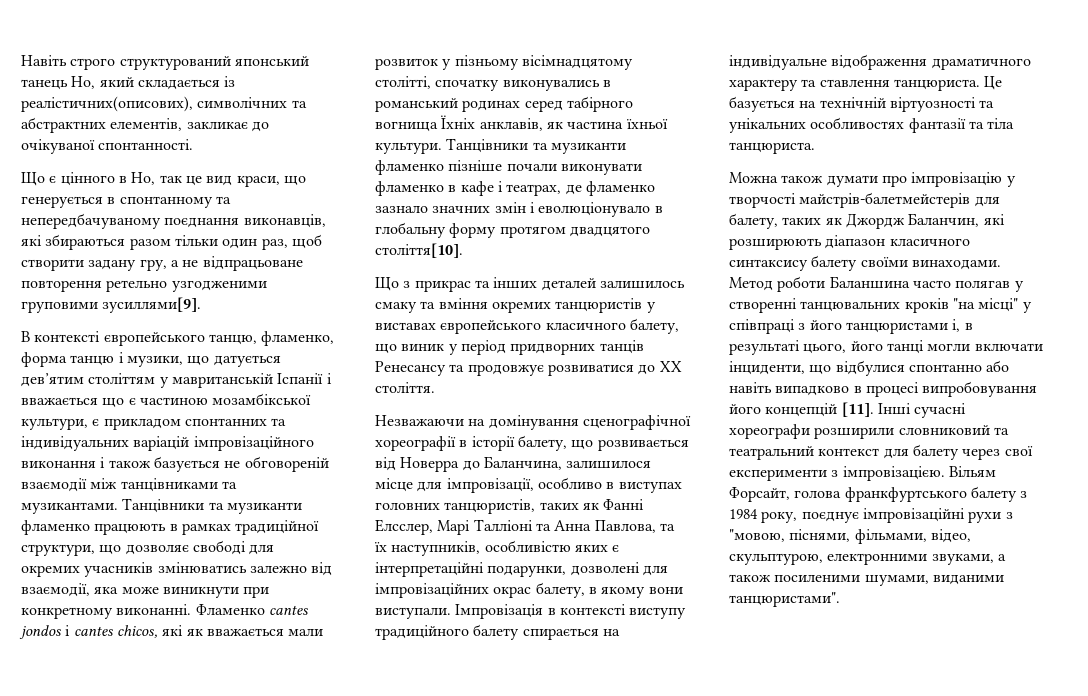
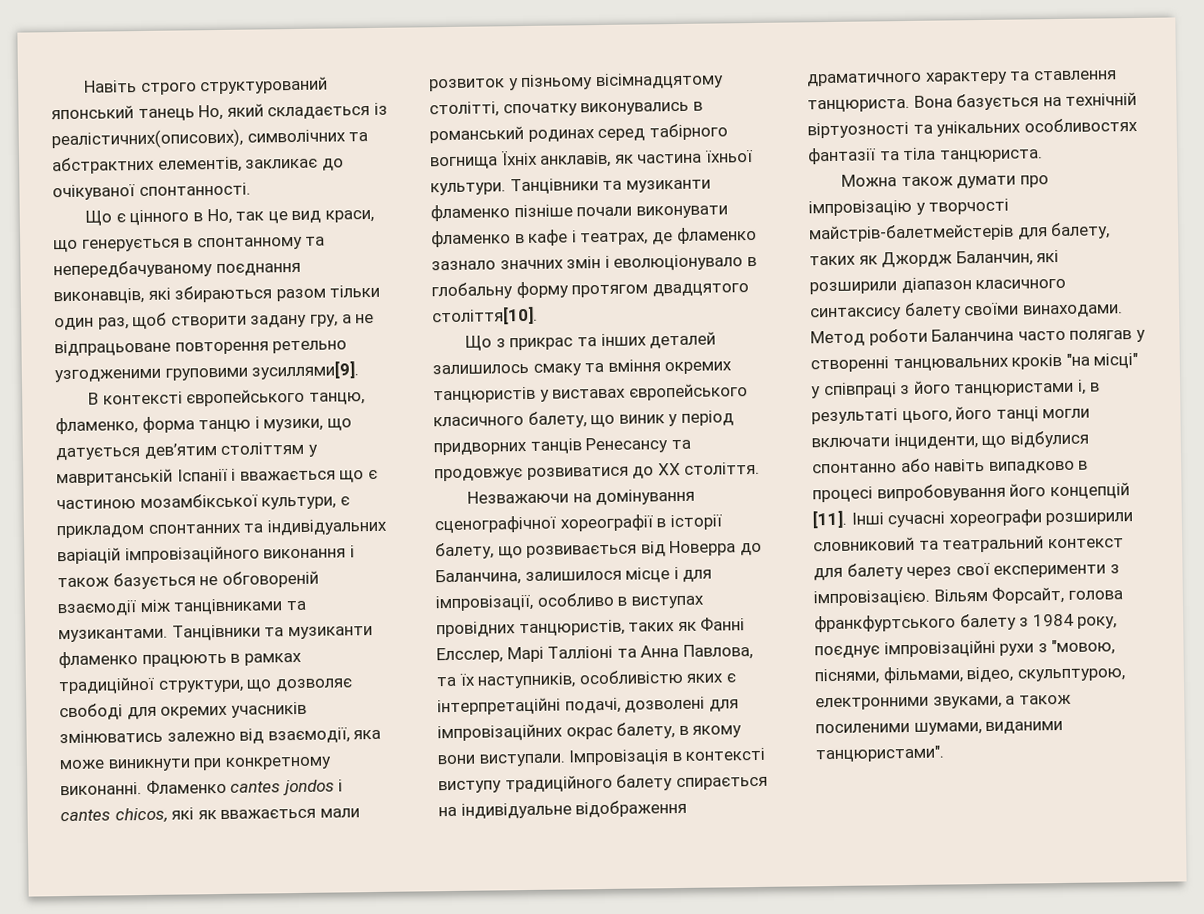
- Незважаючи на домінування сценографічної хореографії в історії балету, що розвивається від Новерра до Баланчина, залишилося місце для імпровізації, особливо в виступах головних танцюристів, таких як Фанні Елсслер, Марі Талліоні та Анна Павлова, та їх наступників, особливістю яких є інтерпретаційні подарунки, дозволені для імпровізаційних окрас балету, в якому вони виступали.
+ Незважаючи на домінування сценографічної хореографії в історії балету, що розвивається від Новерра до Баланчина, залишилося місце і для імпровізації, особливо в виступах провідних танцюристів, таких як Фанні Елсслер, Марі Талліоні та Анна Павлова, та їх наступників, особливістю яких є інтерпретаційні подачі, дозволені для імпровізаційних окрас балету, в якому вони виступали.
- Це базується на технічній віртуозності та унікальних особливостях фантазії та тіла танцюриста.
+ Вона базується на технічній віртуозності та унікальних особливостях фантазії та тіла танцюриста.
- Можна також думати про імпровізацію у творчості майстрів-балетмейстерів для балету, таких як Джордж Баланчин, які розширюють діапазон класичного синтаксису балету своїми винаходами.
+ Можна також думати про імпровізацію у творчості майстрів-балетмейстерів для балету, таких як Джордж Баланчин, які розширили діапазон класичного синтаксису балету своїми винаходами.
- Метод роботи Баланшина часто полягав у створенні танцювальних кроків "на місці" у співпраці з його танцюристами і, в результаті цього, його танці могли включати інциденти, що відбулися спонтанно або навіть випадково в процесі випробовування його концепцій [11].
+ Метод роботи Баланчина часто полягав у створенні танцювальних кроків "на місці" у співпраці з його танцюристами і, в результаті цього, його танці могли включати інциденти, що відбулися спонтанно або навіть випадково в процесі випробовування його концепцій [11].

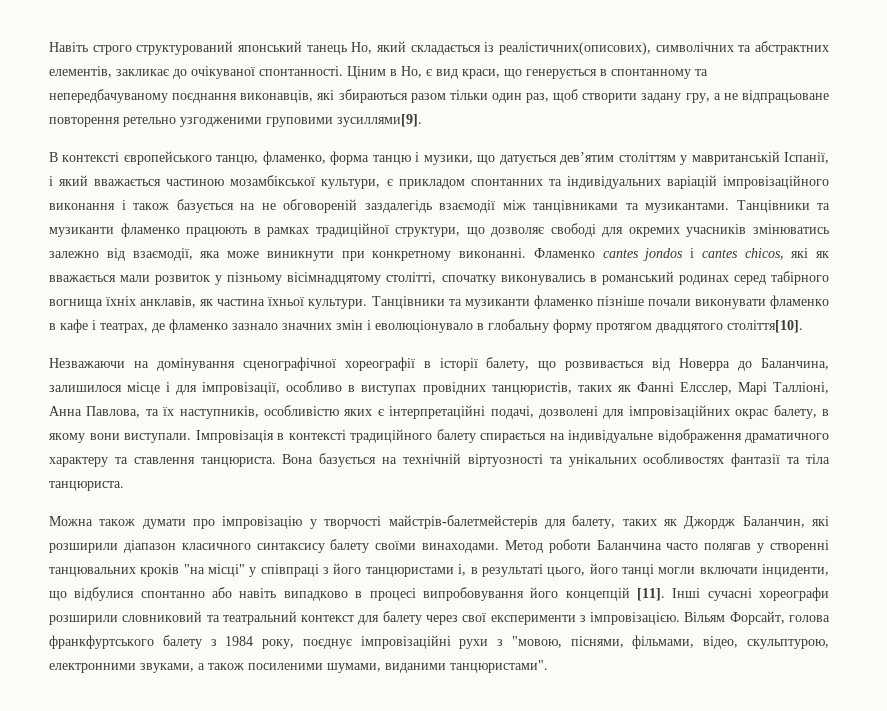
- Навіть строго структурований японський танець Но, який складається із реалістичних(описових), символічних та абстрактних елементів, закликає до очікуваної спонтанності.
- Що є цінного в Но, так це вид краси, що генерується в спонтанному та непередбачуваному поєднання виконавців, які збираються разом тільки один раз, щоб створити задану гру, а не відпрацьоване повторення ретельно узгодженими груповими зусиллями[9].
+ Навіть строго структурований японський танець Но, який складається із реалістичних(описових), символічних та абстрактних елементів, закликає до очікуваної спонтанності. Ціним в Но, є вид краси, що генерується в спонтанному та непередбачуваному поєднання виконавців, які збираються разом тільки один раз, щоб створити задану гру, а не відпрацьоване повторення ретельно узгодженими груповими зусиллями[9].
- В контексті європейського танцю, фламенко, форма танцю і музики, що датується дев’ятим століттям у мавританській Іспанії і вважається що є частиною мозамбікської культури, є прикладом спонтанних та індивідуальних варіацій імпровізаційного виконання і також базується не обговореній взаємодії між танцівниками та музикантами.
+ В контексті європейського танцю, фламенко, форма танцю і музики, що датується дев’ятим століттям у мавританській Іспанії, і який вважається частиною мозамбікської культури, є прикладом спонтанних та індивідуальних варіацій імпровізаційного виконання і також базується на не обговореній заздалегідь взаємодії між танцівниками та музикантами.
- Фламенко cantes jondos і cantes chicos, які як вважається мали розвиток у пізньому вісімнадцятому столітті, спочатку виконувались в романський родинах серед табірного вогнища Їхніх анклавів, як частина їхньої культури.
+ Фламенко cantes jondos і cantes chicos, які як вважається мали розвиток у пізньому вісімнадцятому столітті, спочатку виконувались в романський родинах серед табірного вогнища їхніх анклавів, як частина їхньої культури.
- Що з прикрас та інших деталей залишилось смаку та вміння окремих танцюристів у виставах європейського класичного балету, що виник у період придворних танців Ренесансу та продовжує розвиватися до ХХ століття.
- Незважаючи на домінування сценографічної хореографії в історії балету, що розвивається від Новерра до Баланчина, залишилося місце і для імпровізації, особливо в виступах провідних танцюристів, таких як Фанні Елсслер, Марі Талліоні та Анна Павлова, та їх наступників, особливістю яких є інтерпретаційні подачі, дозволені для імпровізаційних окрас балету, в якому вони виступали.
+ Незважаючи на домінування сценографічної хореографії в історії балету, що розвивається від Новерра до Баланчина, залишилося місце і для імпровізації, особливо в виступах провідних танцюристів, таких як Фанні Елсслер, Марі Талліоні, Анна Павлова, та їх наступників, особливістю яких є інтерпретаційні подачі, дозволені для імпровізаційних окрас балету, в якому вони виступали.
- Імпровізація в контексті виступу традиційного балету спирається на індивідуальне відображення драматичного характеру та ставлення танцюриста.
+ Імпровізація в контексті традиційного балету спирається на індивідуальне відображення драматичного характеру та ставлення танцюриста.

